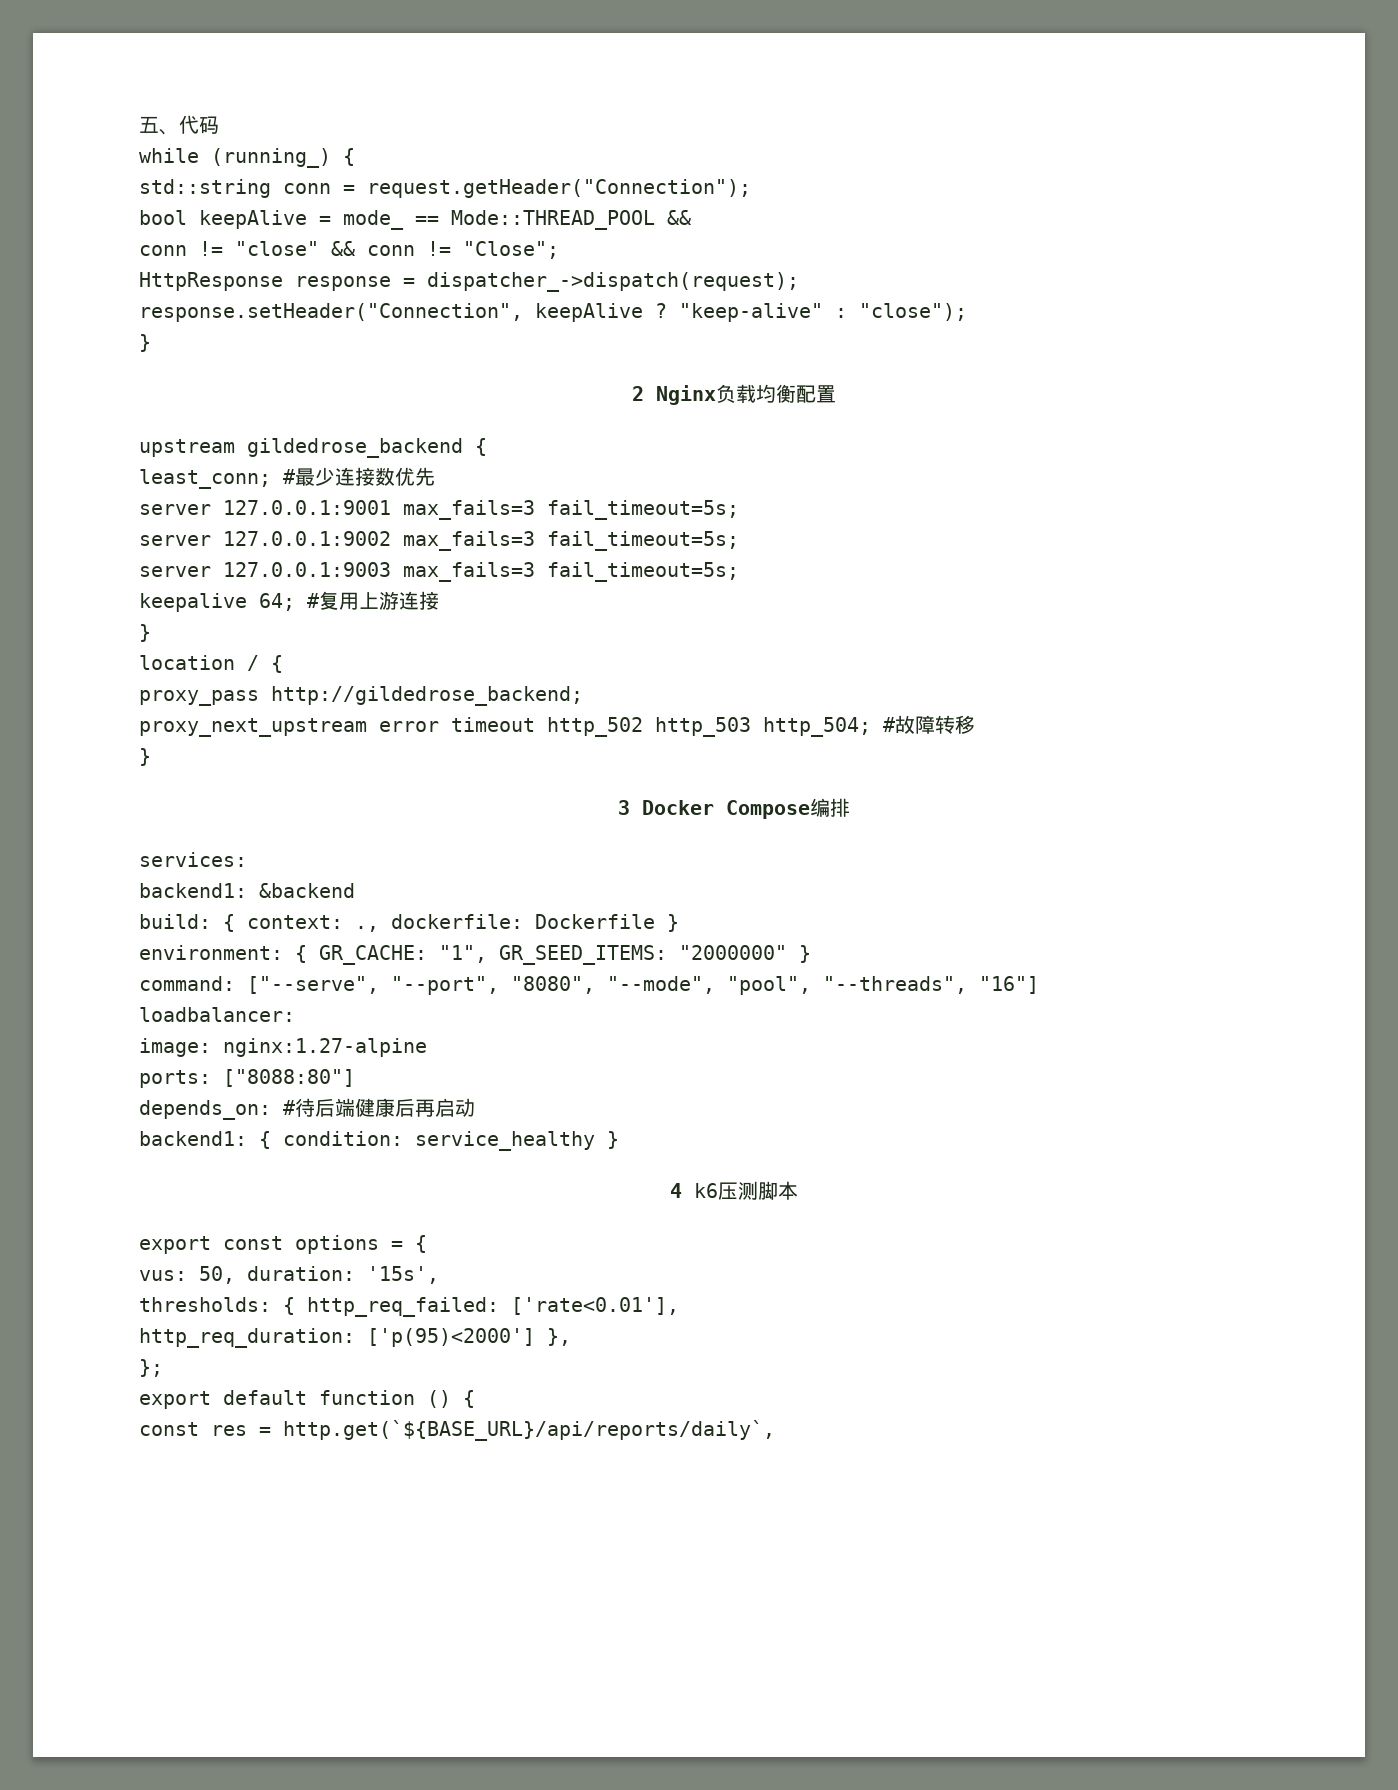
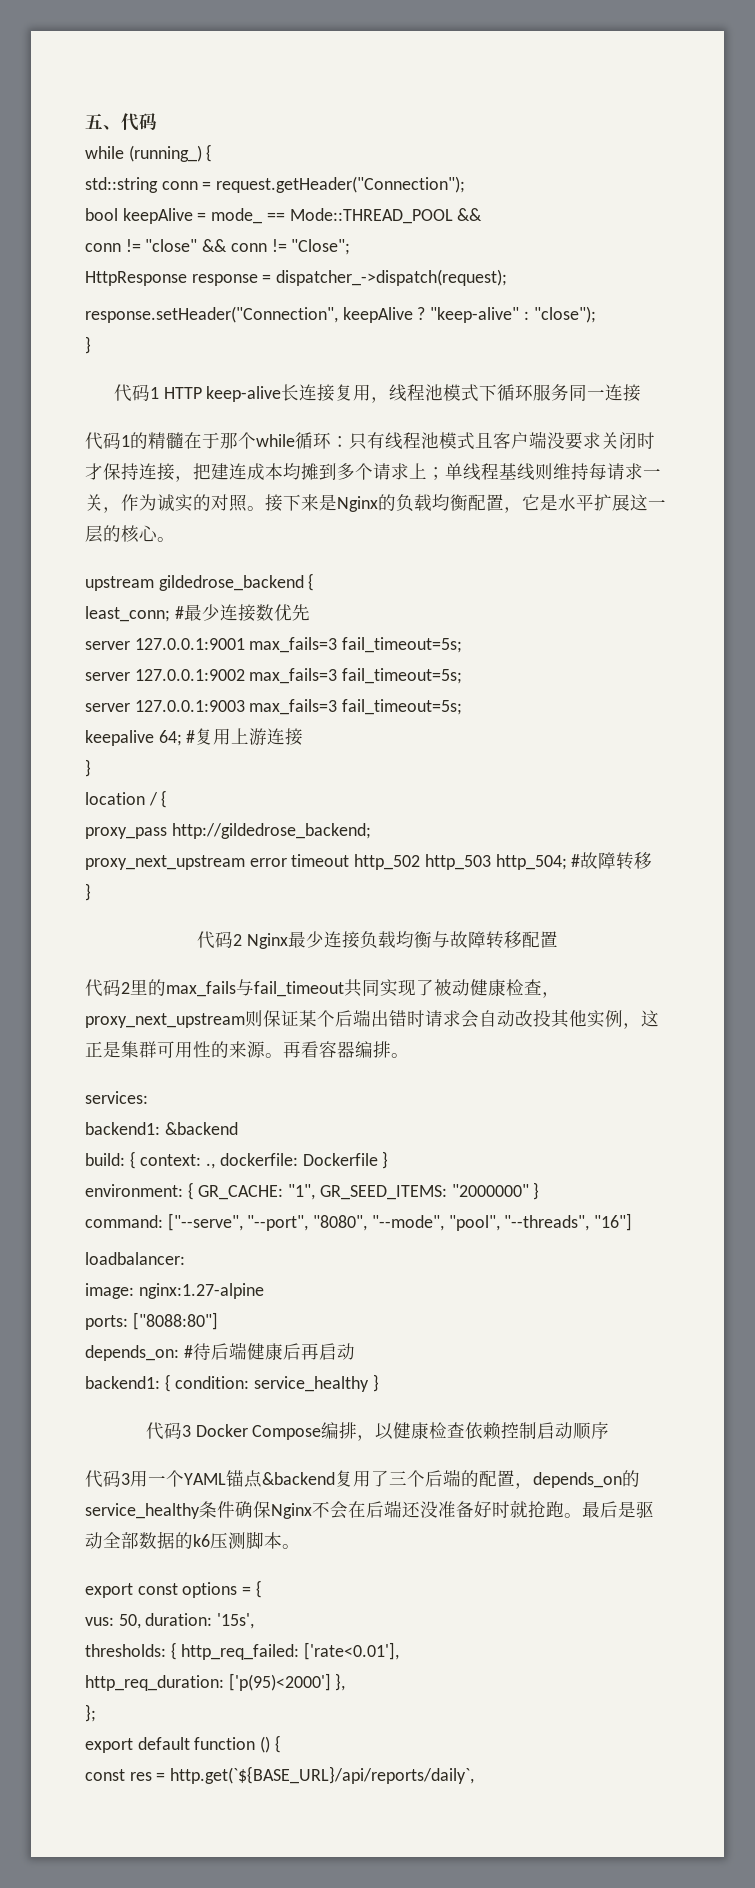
- 2 Nginx负载均衡配置
+ 代码1 HTTP keep-alive长连接复用，线程池模式下循环服务同一连接
+ 代码1的精髓在于那个while循环：只有线程池模式且客户端没要求关闭时才保持连接，把建连成本均摊到多个请求上；单线程基线则维持每请求一关，作为诚实的对照。接下来是Nginx的负载均衡配置，它是水平扩展这一层的核心。
- 3 Docker Compose编排
+ 代码2 Nginx最少连接负载均衡与故障转移配置
+ 代码2里的max_fails与fail_timeout共同实现了被动健康检查，proxy_next_upstream则保证某个后端出错时请求会自动改投其他实例，这正是集群可用性的来源。再看容器编排。
- 4 k6压测脚本
+ 代码3 Docker Compose编排，以健康检查依赖控制启动顺序
+ 代码3用一个YAML锚点&backend复用了三个后端的配置，depends_on的service_healthy条件确保Nginx不会在后端还没准备好时就抢跑。最后是驱动全部数据的k6压测脚本。

